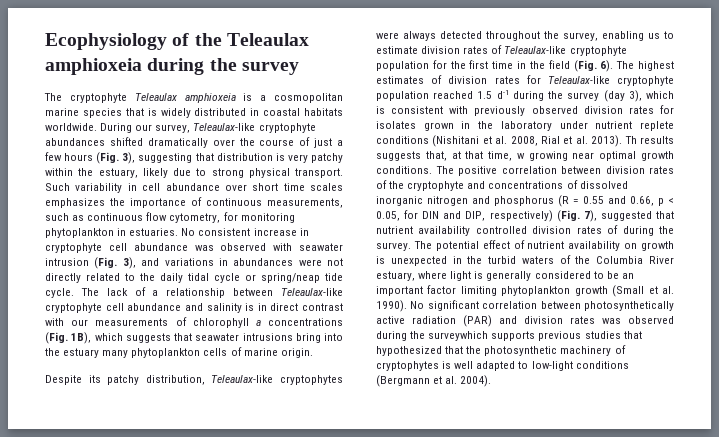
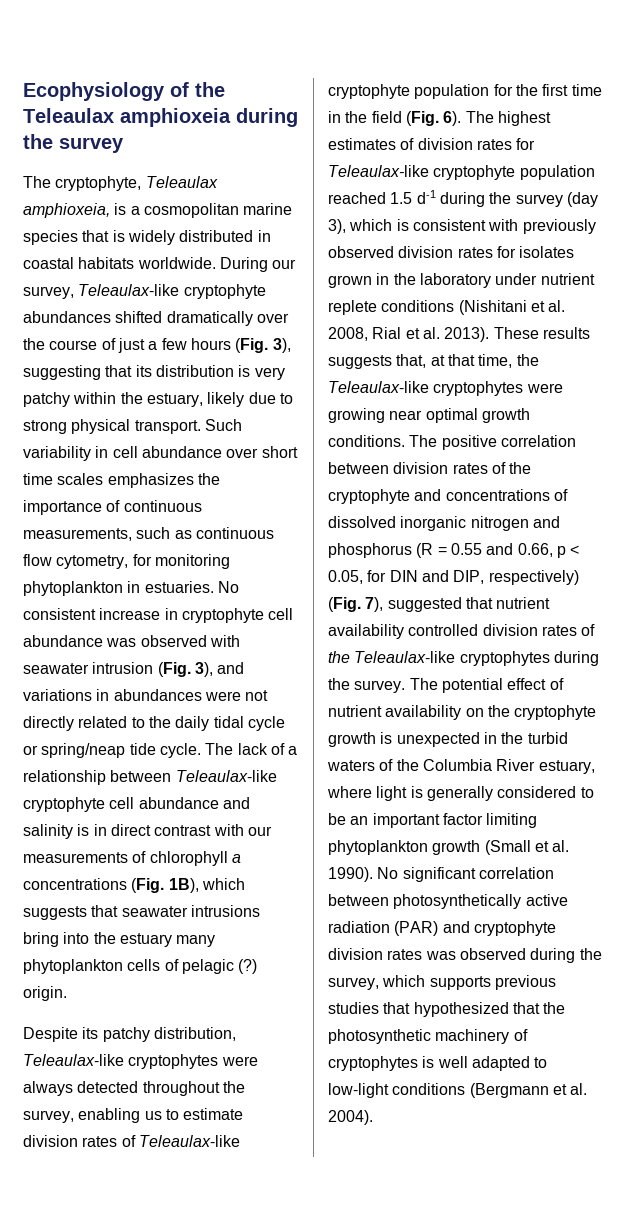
- The cryptophyte Teleaulax amphioxeia is a cosmopolitan marine species that is widely distributed in coastal habitats worldwide.
+ The cryptophyte, Teleaulax amphioxeia, is a cosmopolitan marine species that is widely distributed in coastal habitats worldwide.
- During our survey, Teleaulax-like cryptophyte abundances shifted dramatically over the course of just a few hours (Fig. 3), suggesting that distribution is very patchy within the estuary, likely due to strong physical transport.
+ During our survey, Teleaulax-like cryptophyte abundances shifted dramatically over the course of just a few hours (Fig. 3), suggesting that its distribution is very patchy within the estuary, likely due to strong physical transport.
- The lack of a relationship between Teleaulax-like cryptophyte cell abundance and salinity is in direct contrast with our measurements of chlorophyll a concentrations (Fig. 1B), which suggests that seawater intrusions bring into the estuary many phytoplankton cells of marine origin.
+ The lack of a relationship between Teleaulax-like cryptophyte cell abundance and salinity is in direct contrast with our measurements of chlorophyll a concentrations (Fig. 1B), which suggests that seawater intrusions bring into the estuary many phytoplankton cells of pelagic (?) origin.
- Th results suggests that, at that time, w growing near optimal growth conditions.
+ These results suggests that, at that time, the Teleaulax-like cryptophytes were growing near optimal growth conditions.
- The positive correlation between division rates of the cryptophyte and concentrations of dissolved inorganic nitrogen and phosphorus (R = 0.55 and 0.66, p < 0.05, for DIN and DIP, respectively) (Fig. 7), suggested that nutrient availability controlled division rates of during the survey.
+ The positive correlation between division rates of the cryptophyte and concentrations of dissolved inorganic nitrogen and phosphorus (R = 0.55 and 0.66, p < 0.05, for DIN and DIP, respectively) (Fig. 7), suggested that nutrient availability controlled division rates of the Teleaulax-like cryptophytes during the survey.
- The potential effect of nutrient availability on growth is unexpected in the turbid waters of the Columbia River estuary, where light is generally considered to be an important factor limiting phytoplankton growth (Small et al. 1990).
+ The potential effect of nutrient availability on the cryptophyte growth is unexpected in the turbid waters of the Columbia River estuary, where light is generally considered to be an important factor limiting phytoplankton growth (Small et al. 1990).
- No significant correlation between photosynthetically active radiation (PAR) and division rates was observed during the surveywhich supports previous studies that hypothesized that the photosynthetic machinery of cryptophytes is well adapted to low-light conditions (Bergmann et al. 2004).
+ No significant correlation between photosynthetically active radiation (PAR) and cryptophyte division rates was observed during the survey, which supports previous studies that hypothesized that the photosynthetic machinery of cryptophytes is well adapted to low-light conditions (Bergmann et al. 2004).

